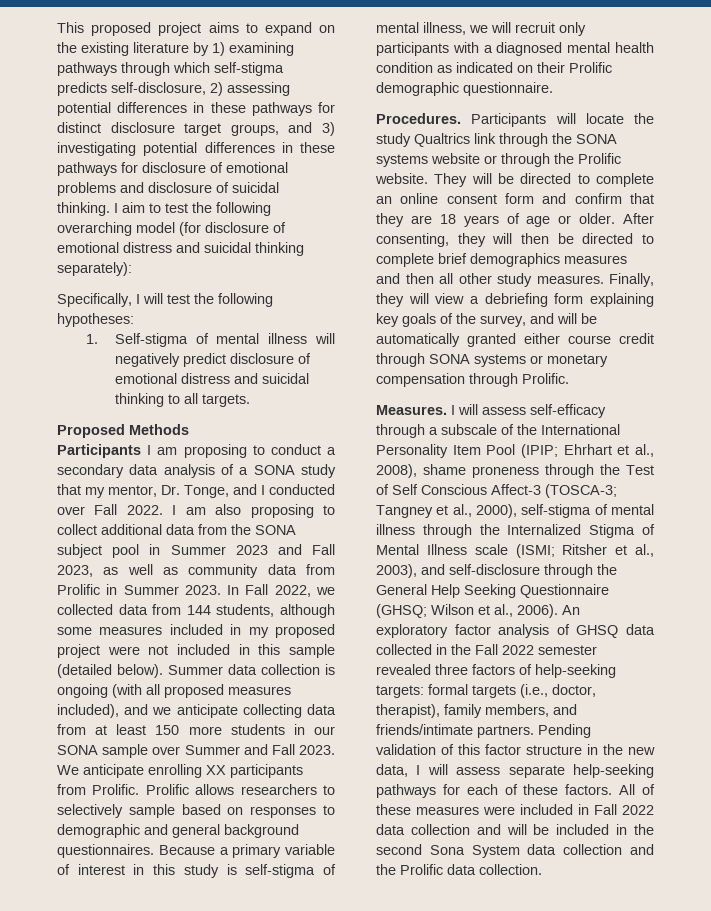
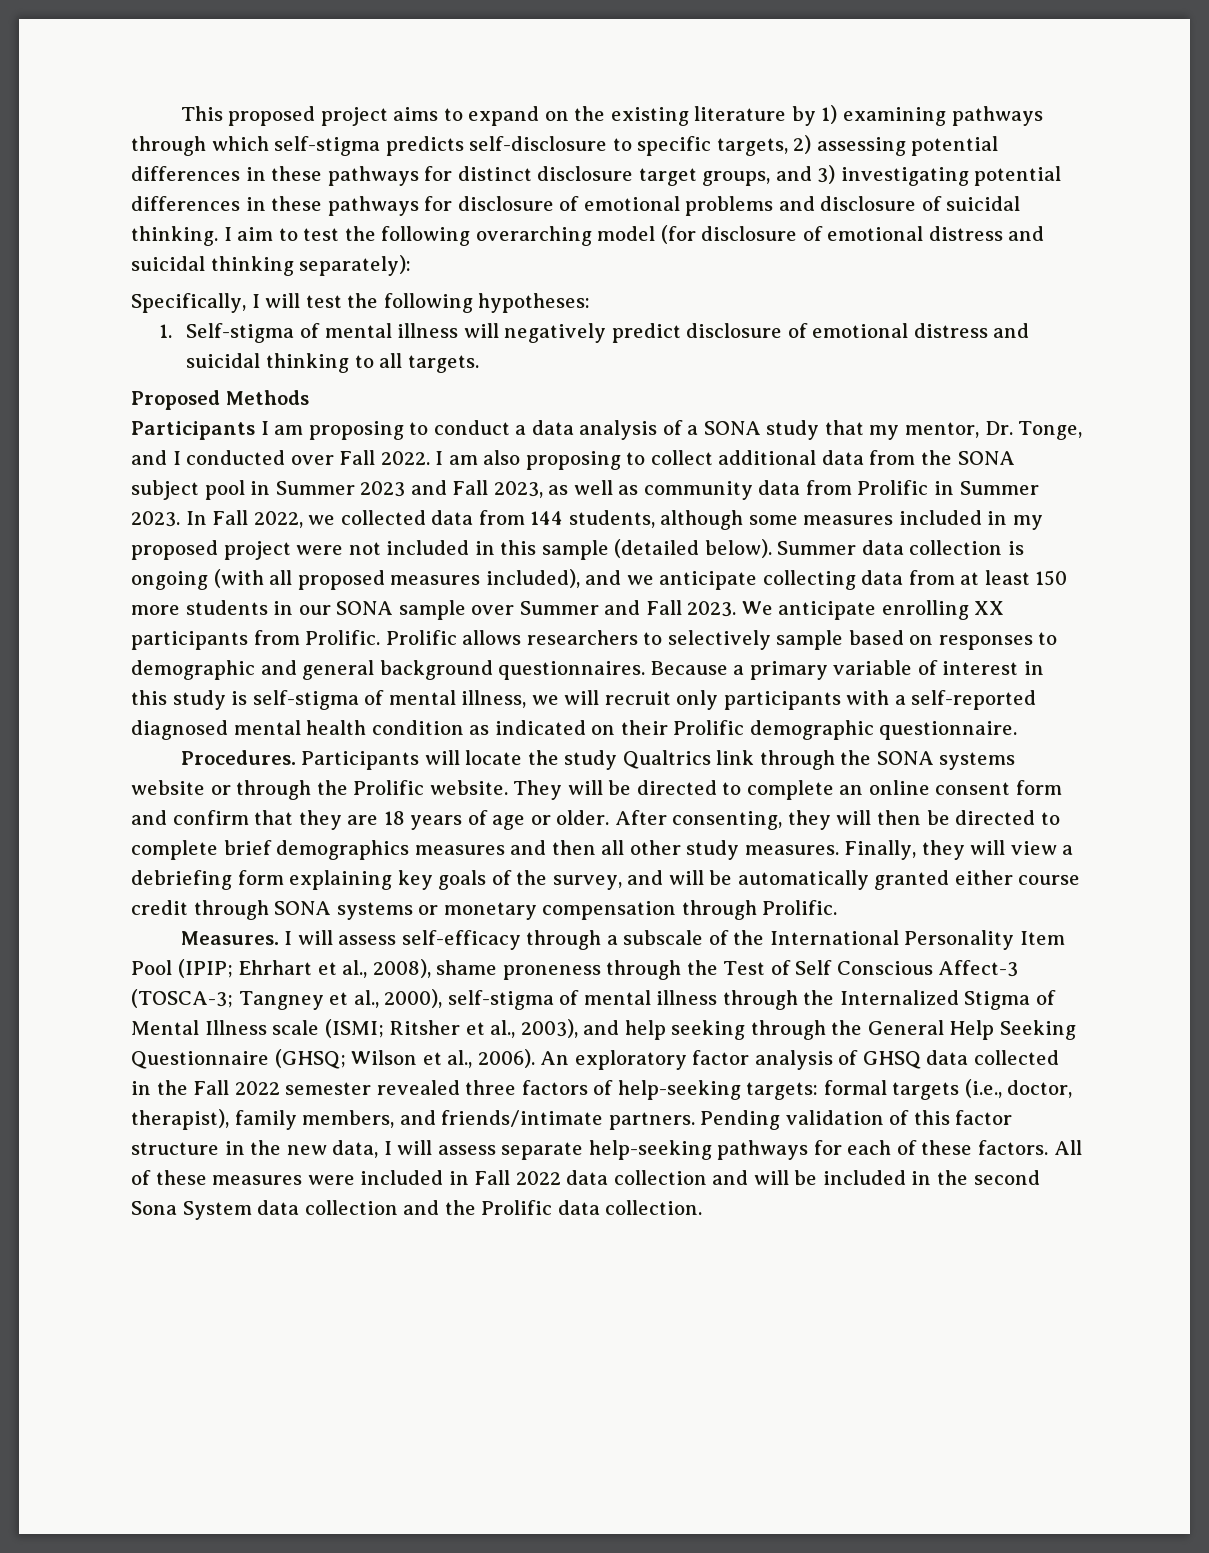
- This proposed project aims to expand on the existing literature by 1) examining pathways through which self-stigma predicts self-disclosure, 2) assessing potential differences in these pathways for distinct disclosure target groups, and 3) investigating potential differences in these pathways for disclosure of emotional problems and disclosure of suicidal thinking.
+ This proposed project aims to expand on the existing literature by 1) examining pathways through which self-stigma predicts self-disclosure to specific targets, 2) assessing potential differences in these pathways for distinct disclosure target groups, and 3) investigating potential differences in these pathways for disclosure of emotional problems and disclosure of suicidal thinking.
- Participants I am proposing to conduct a secondary data analysis of a SONA study that my mentor, Dr. Tonge, and I conducted over Fall 2022.
+ Participants I am proposing to conduct a data analysis of a SONA study that my mentor, Dr. Tonge, and I conducted over Fall 2022.
- Because a primary variable of interest in this study is self-stigma of mental illness, we will recruit only participants with a diagnosed mental health condition as indicated on their Prolific demographic questionnaire.
+ Because a primary variable of interest in this study is self-stigma of mental illness, we will recruit only participants with a self-reported diagnosed mental health condition as indicated on their Prolific demographic questionnaire.
- Ritsher et al., 2003), and self-disclosure through the General Help Seeking Questionnaire (GHSQ;
+ Ritsher et al., 2003), and help seeking through the General Help Seeking Questionnaire (GHSQ;

